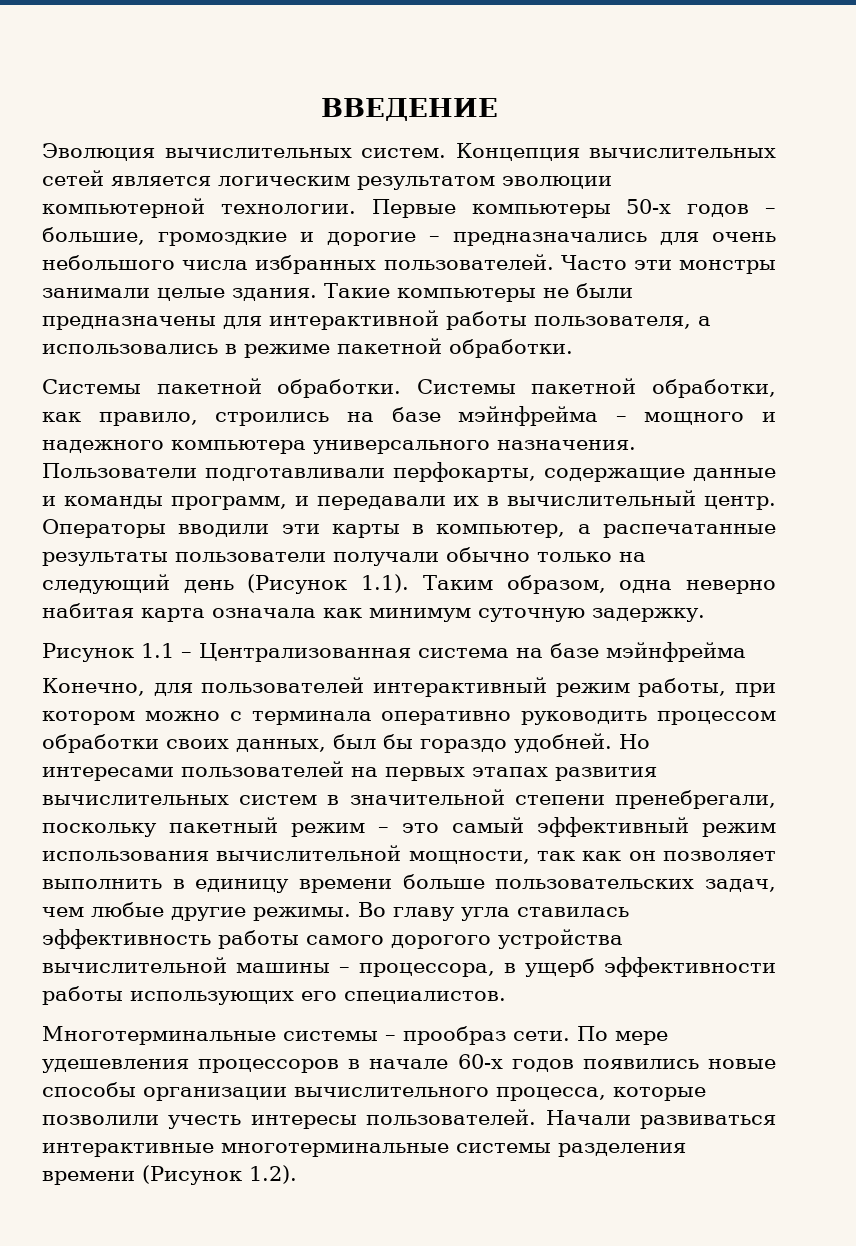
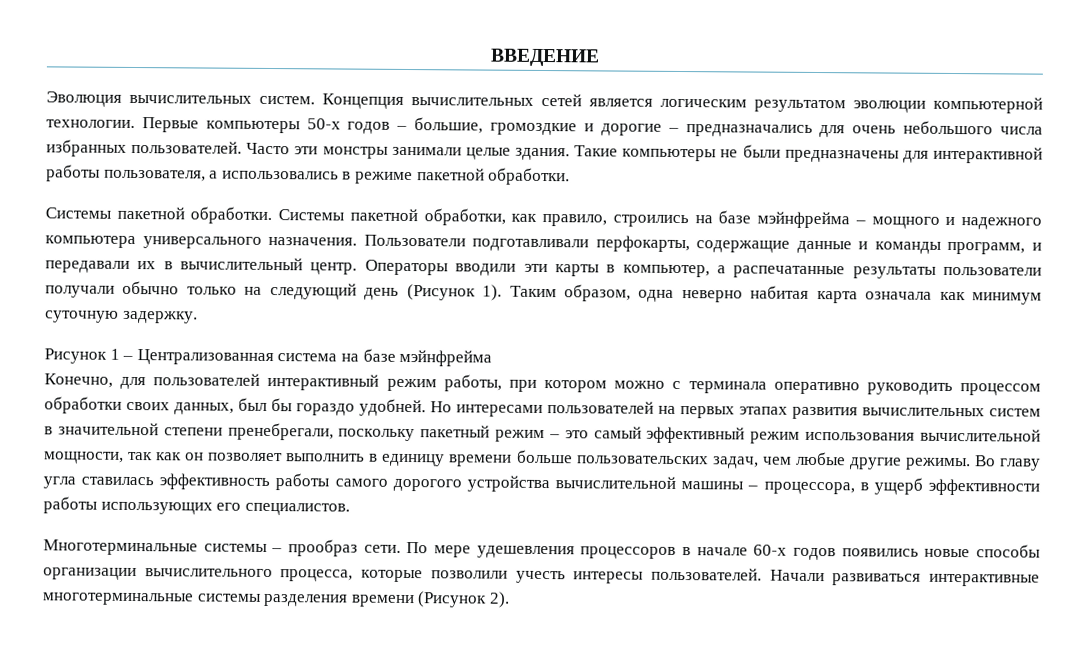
- Операторы вводили эти карты в компьютер, а распечатанные результаты пользователи получали обычно только на следующий день (Рисунок 1.1). Таким образом, одна неверно набитая карта означала как минимум суточную задержку.
+ Операторы вводили эти карты в компьютер, а распечатанные результаты пользователи получали обычно только на следующий день (Рисунок 1). Таким образом, одна неверно набитая карта означала как минимум суточную задержку.
- Рисунок 1.1 – Централизованная система на базе мэйнфрейма
+ Рисунок 1 – Централизованная система на базе мэйнфрейма
- Начали развиваться интерактивные многотерминальные системы разделения времени (Рисунок 1.2).
+ Начали развиваться интерактивные многотерминальные системы разделения времени (Рисунок 2).

